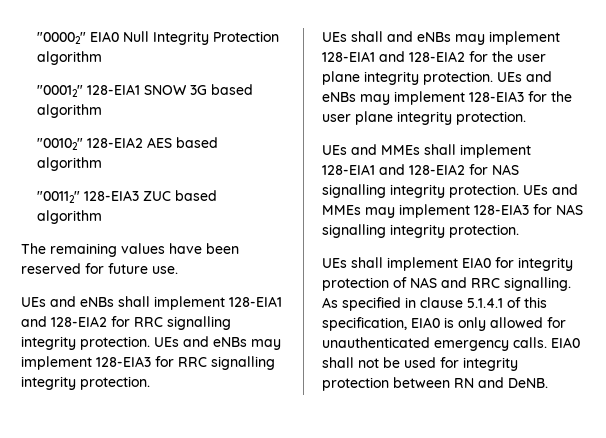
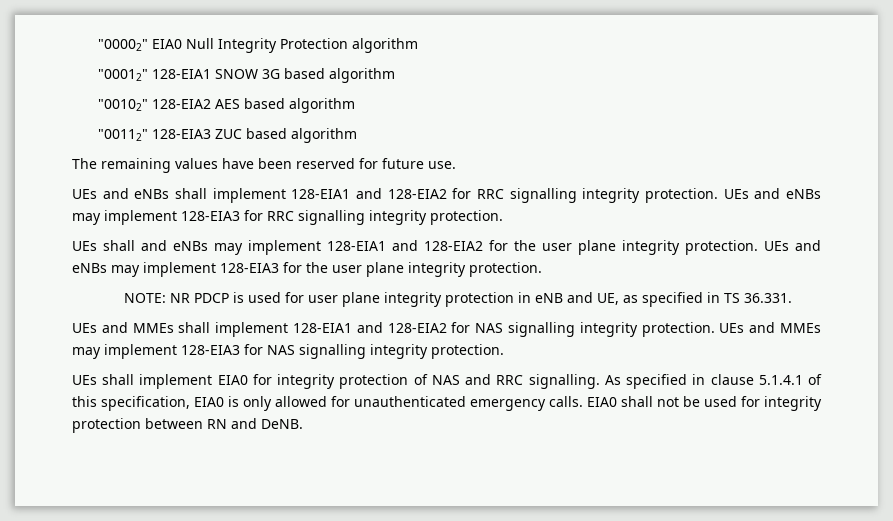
+ NOTE: NR PDCP is used for user plane integrity protection in eNB and UE, as specified in TS 36.331.

